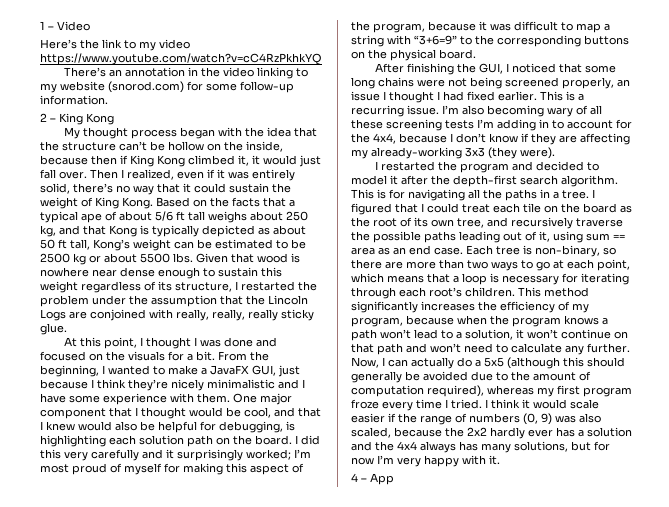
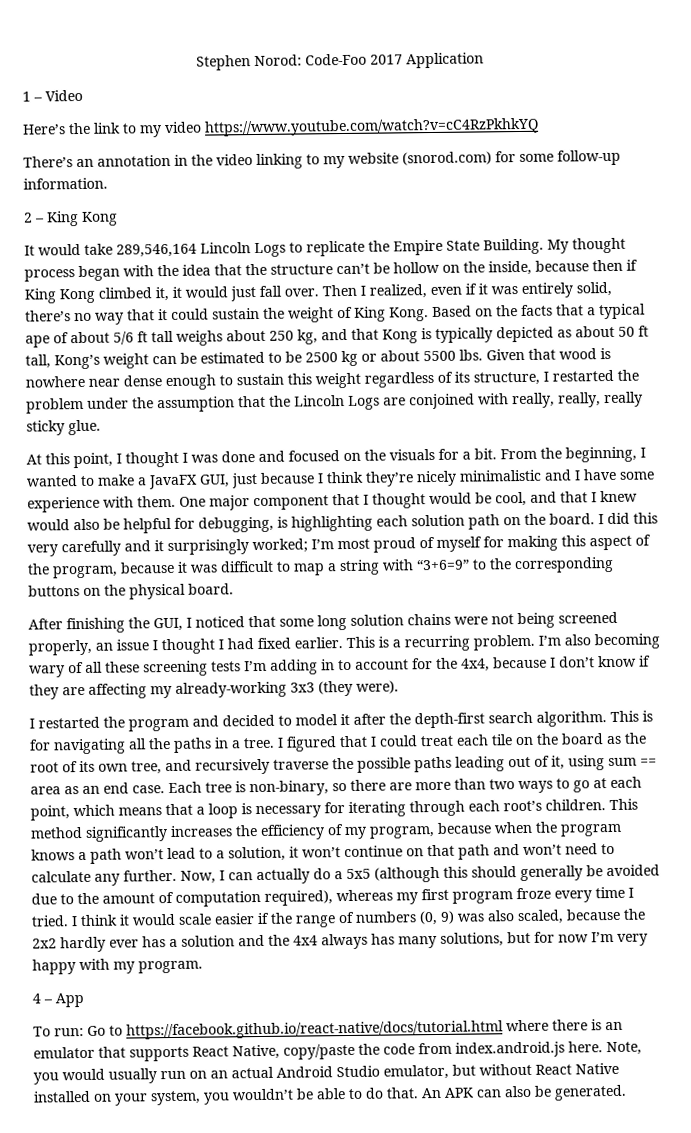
+ Stephen Norod: Code-Foo 2017 Application
+ It would take 289,546,164 Lincoln Logs to replicate the Empire State Building.
- After finishing the GUI, I noticed that some long chains were not being screened properly, an issue I thought I had fixed earlier.
+ After finishing the GUI, I noticed that some long solution chains were not being screened properly, an issue I thought I had fixed earlier.
- This is a recurring issue.
+ This is a recurring problem.
- I think it would scale easier if the range of numbers (0, 9) was also scaled, because the 2x2 hardly ever has a solution and the 4x4 always has many solutions, but for now I’m very happy with it.
+ I think it would scale easier if the range of numbers (0, 9) was also scaled, because the 2x2 hardly ever has a solution and the 4x4 always has many solutions, but for now I’m very happy with my program.
+ To run: Go to https://facebook.github.io/react-native/docs/tutorial.html where there is an emulator that supports React Native, copy/paste the code from index.android.js here. Note, you would usually run on an actual Android Studio emulator, but without React Native installed on your system, you wouldn’t be able to do that. An APK can also be generated.

